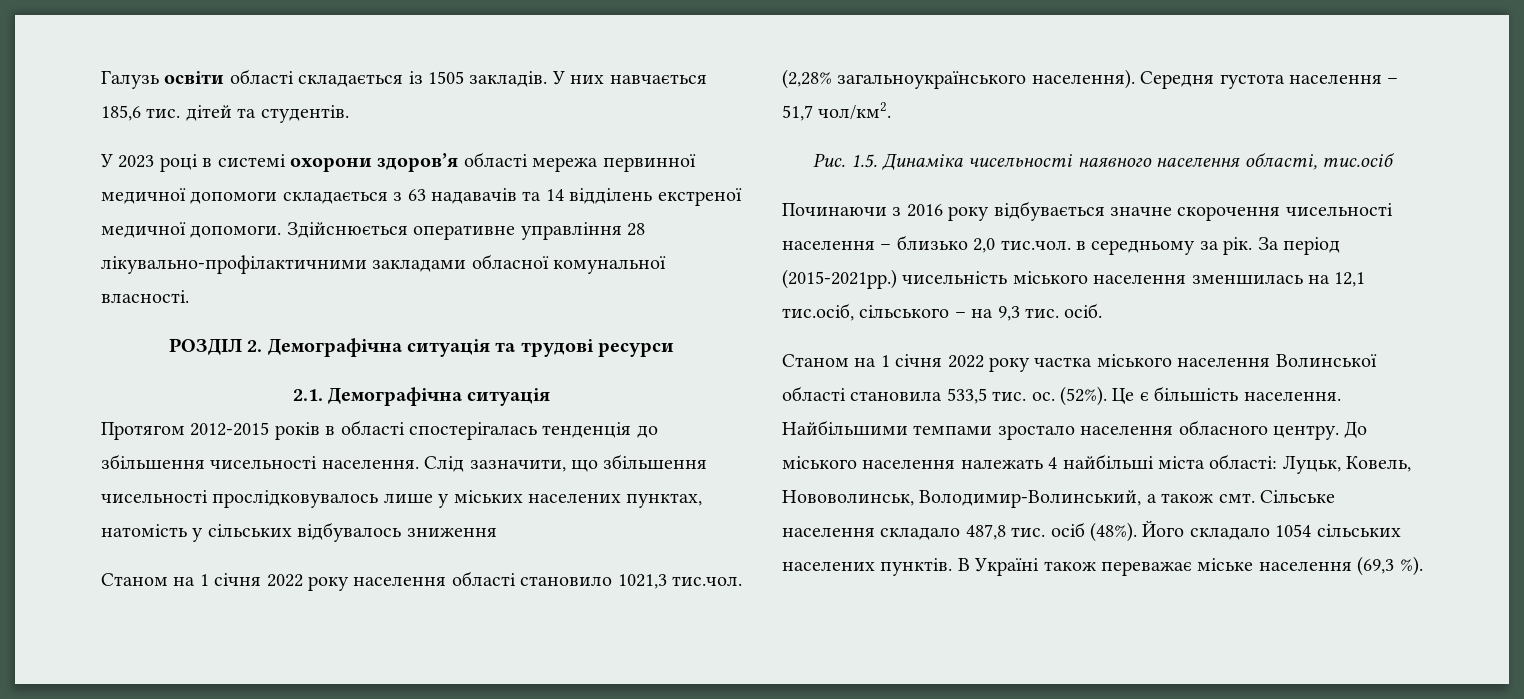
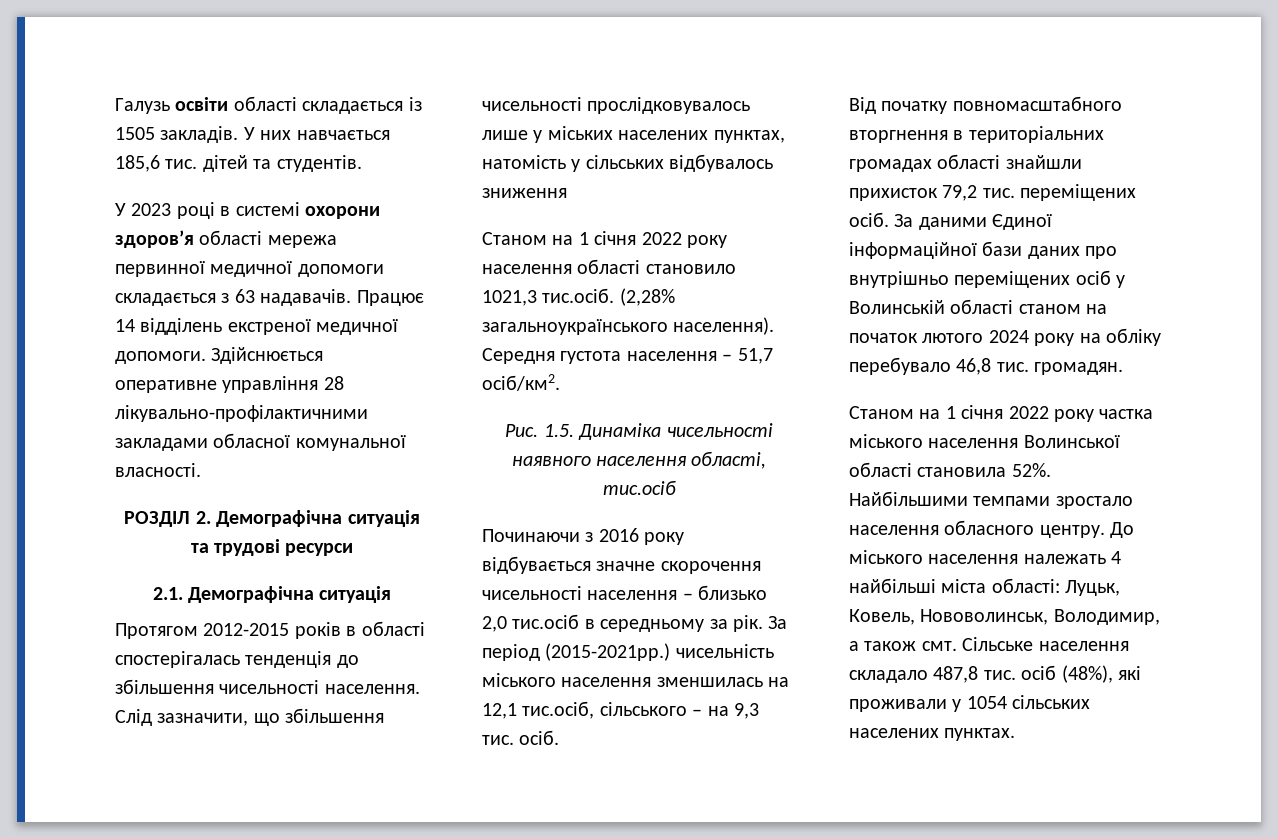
- У 2023 році в системі охорони здоров’я області мережа первинної медичної допомоги складається з 63 надавачів та 14 відділень екстреної медичної допомоги.
+ У 2023 році в системі охорони здоров’я області мережа первинної медичної допомоги складається з 63 надавачів. Працює 14 відділень екстреної медичної допомоги.
- Станом на 1 січня 2022 року населення області становило 1021,3 тис.чол. (2,28% загальноукраїнського населення).
+ Станом на 1 січня 2022 року населення області становило 1021,3 тис.осіб. (2,28% загальноукраїнського населення).
- Середня густота населення – 51,7 чол/км2.
+ Середня густота населення – 51,7 осіб/км2.
- Починаючи з 2016 року відбувається значне скорочення чисельності населення – близько 2,0 тис.чол. в середньому за рік.
+ Починаючи з 2016 року відбувається значне скорочення чисельності населення – близько 2,0 тис.осіб в середньому за рік.
+ Від початку повномасштабного вторгнення в територіальних громадах області знайшли прихисток 79,2 тис. переміщених осіб. За даними Єдиної інформаційної бази даних про внутрішньо переміщених осіб у Волинській області станом на початок лютого 2024 року на обліку перебувало 46,8 тис. громадян.
- Станом на 1 січня 2022 року частка міського населення Волинської області становила 533,5 тис. ос. (52%). Це є більшість населення.
+ Станом на 1 січня 2022 року частка міського населення Волинської області становила 52%.
- До міського населення належать 4 найбільші міста області: Луцьк, Ковель, Нововолинськ, Володимир-Волинський, а також смт.
+ До міського населення належать 4 найбільші міста області: Луцьк, Ковель, Нововолинськ, Володимир, а також смт.
- Сільське населення складало 487,8 тис. осіб (48%). Його складало 1054 сільських населених пунктів. В Україні також переважає міське населення (69,3 %).
+ Сільське населення складало 487,8 тис. осіб (48%), які проживали у 1054 сільських населених пунктах.

